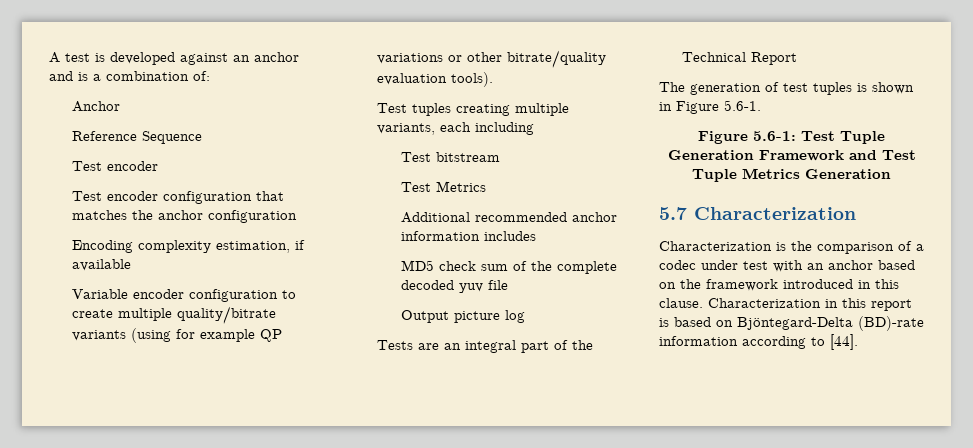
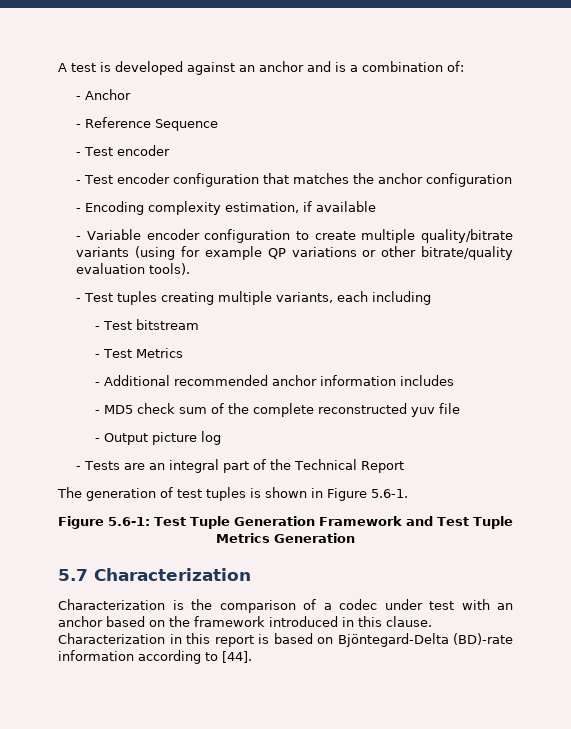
- Anchor
+ - Anchor
- Reference Sequence
- Test encoder
+ - Reference Sequence
+ - Test encoder
- Test encoder configuration that matches the anchor configuration
+ - Test encoder configuration that matches the anchor configuration
- Encoding complexity estimation, if available
+ - Encoding complexity estimation, if available
- Variable encoder configuration to create multiple quality/bitrate variants (using for example QP variations or other bitrate/quality evaluation tools).
+ - Variable encoder configuration to create multiple quality/bitrate variants (using for example QP variations or other bitrate/quality evaluation tools).
- Test tuples creating multiple variants, each including
+ - Test tuples creating multiple variants, each including
- Test bitstream
+ - Test bitstream
- Test Metrics
+ - Test Metrics
- Additional recommended anchor information includes
+ - Additional recommended anchor information includes
- MD5 check sum of the complete decoded yuv file
+ - MD5 check sum of the complete reconstructed yuv file
- Output picture log
+ - Output picture log
- Tests are an integral part of the Technical Report
+ - Tests are an integral part of the Technical Report

